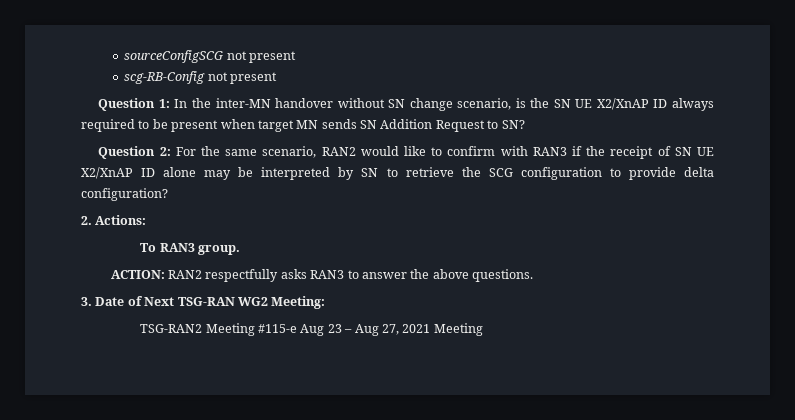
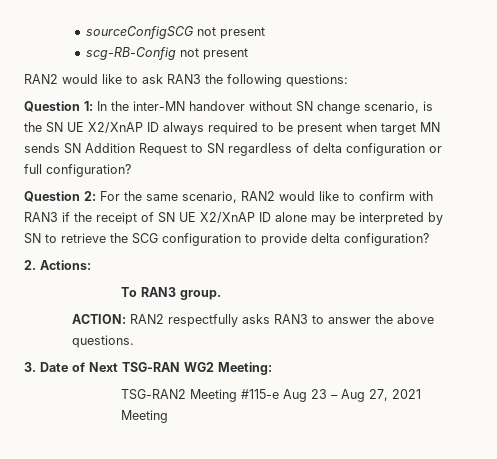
+ RAN2 would like to ask RAN3 the following questions:
- Question 1: In the inter-MN handover without SN change scenario, is the SN UE X2/XnAP ID always required to be present when target MN sends SN Addition Request to SN?
+ Question 1: In the inter-MN handover without SN change scenario, is the SN UE X2/XnAP ID always required to be present when target MN sends SN Addition Request to SN regardless of delta configuration or full configuration?

